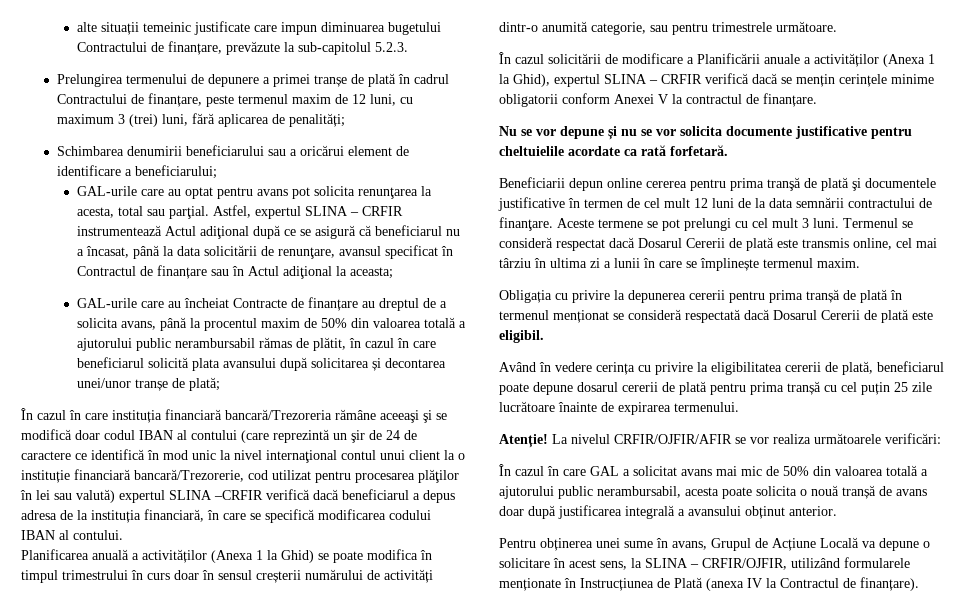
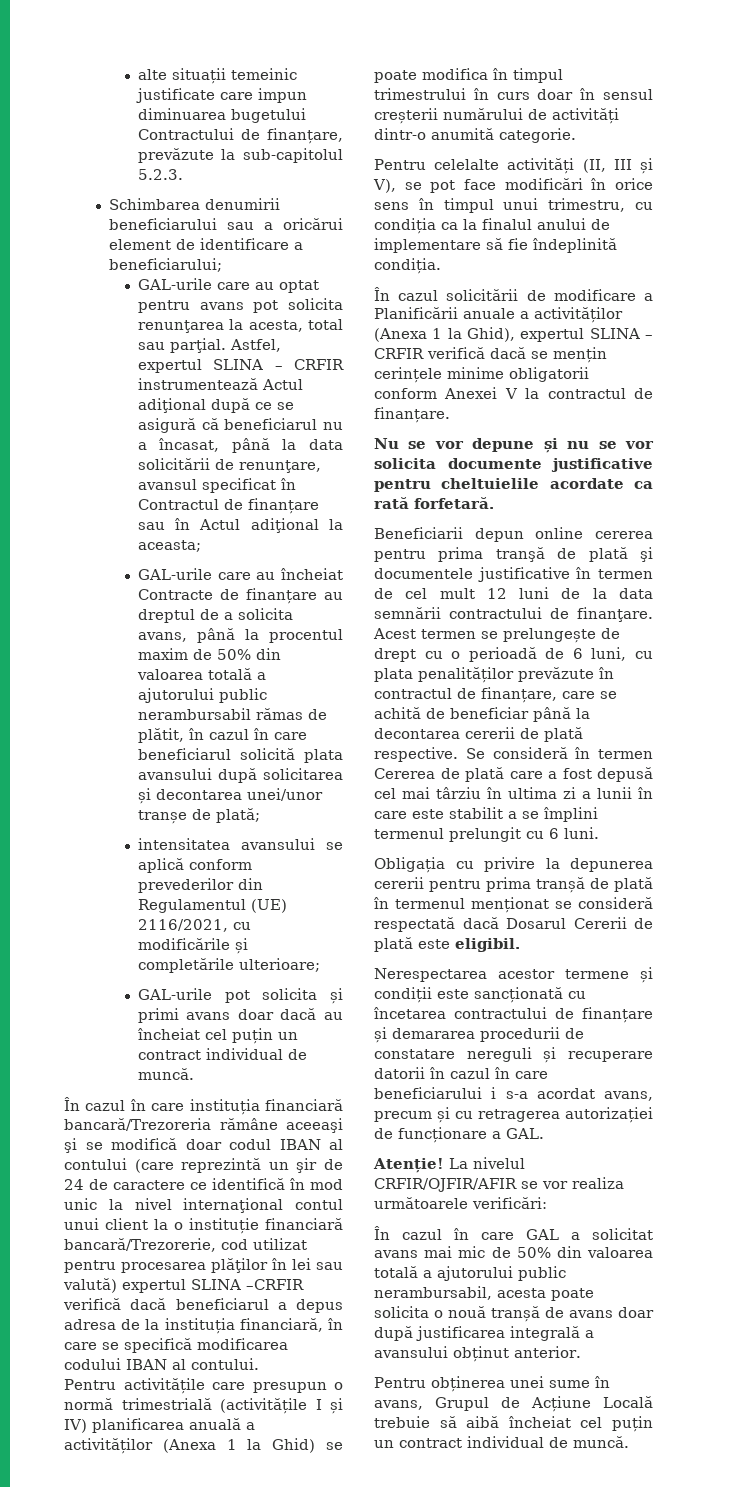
- Prelungirea termenului de depunere a primei tranșe de plată în cadrul Contractului de finanțare, peste termenul maxim de 12 luni, cu maximum 3 (trei) luni, fără aplicarea de penalități;
+ intensitatea avansului se aplică conform prevederilor din Regulamentul (UE) 2116/2021, cu modificările și completările ulterioare;
+ GAL-urile pot solicita și primi avans doar dacă au încheiat cel puțin un contract individual de muncă.
- Planificarea anuală a activităților (Anexa 1 la Ghid) se poate modifica în timpul trimestrului în curs doar în sensul creșterii numărului de activități dintr-o anumită categorie, sau pentru trimestrele următoare.
+ Pentru activitățile care presupun o normă trimestrială (activitățile I și IV) planificarea anuală a activităților (Anexa 1 la Ghid) se poate modifica în timpul trimestrului în curs doar în sensul creșterii numărului de activități dintr-o anumită categorie.
+ Pentru celelalte activități (II, III și V), se pot face modificări în orice sens în timpul unui trimestru, cu condiția ca la finalul anului de implementare să fie îndeplinită condiția.
- Aceste termene se pot prelungi cu cel mult 3 luni. Termenul se consideră respectat dacă Dosarul Cererii de plată este transmis online, cel mai târziu în ultima zi a lunii în care se împlinește termenul maxim.
+ Acest termen se prelungește de drept cu o perioadă de 6 luni, cu plata penalităților prevăzute în contractul de finanțare, care se achită de beneficiar până la decontarea cererii de plată respective. Se consideră în termen Cererea de plată care a fost depusă cel mai târziu în ultima zi a lunii în care este stabilit a se împlini termenul prelungit cu 6 luni.
- Având în vedere cerința cu privire la eligibilitatea cererii de plată, beneficiarul poate depune dosarul cererii de plată pentru prima tranșă cu cel puțin 25 zile lucrătoare înainte de expirarea termenului.
+ Nerespectarea acestor termene și condiții este sancționată cu încetarea contractului de finanțare și demararea procedurii de constatare nereguli și recuperare datorii în cazul în care beneficiarului i s-a acordat avans, precum și cu retragerea autorizației de funcționare a GAL.
- Pentru obținerea unei sume în avans, Grupul de Acțiune Locală va depune o solicitare în acest sens, la SLINA – CRFIR/OJFIR, utilizând formularele menționate în Instrucțiunea de Plată (anexa IV la Contractul de finanțare).
+ Pentru obținerea unei sume în avans, Grupul de Acțiune Locală trebuie să aibă încheiat cel puțin un contract individual de muncă.

